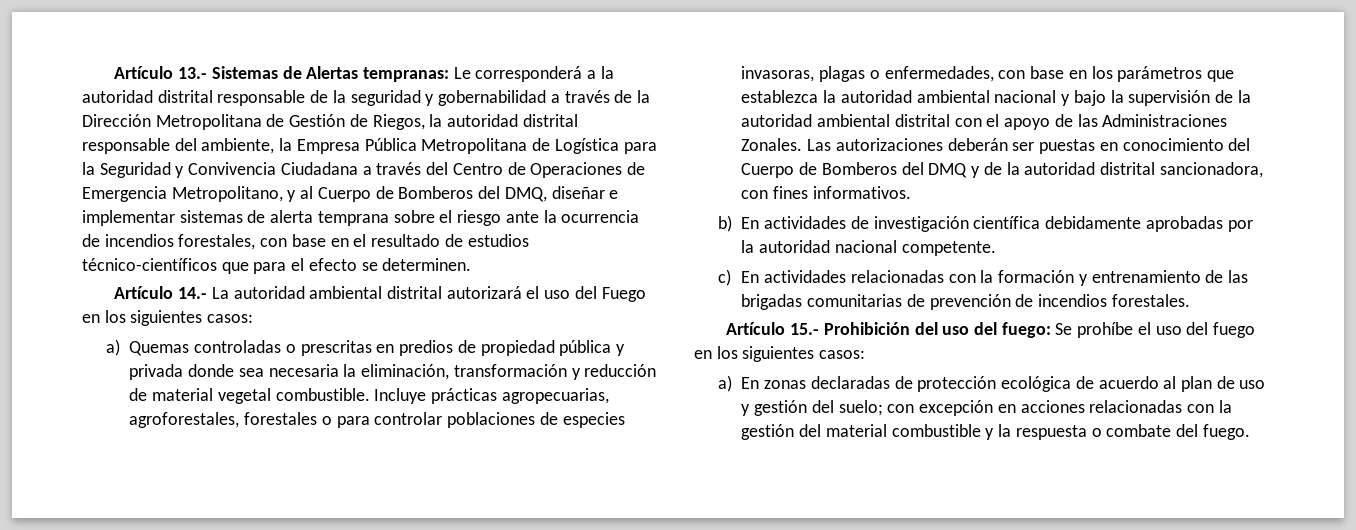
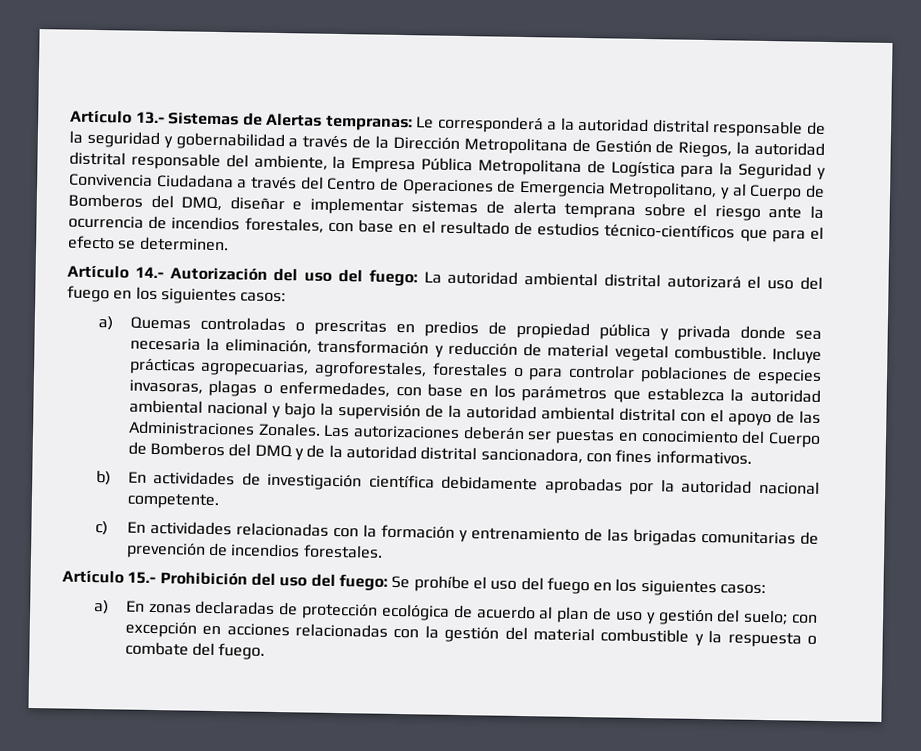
- Artículo 14.- La autoridad ambiental distrital autorizará el uso del Fuego en los siguientes casos:
+ Artículo 14.- Autorización del uso del fuego: La autoridad ambiental distrital autorizará el uso del fuego en los siguientes casos:

